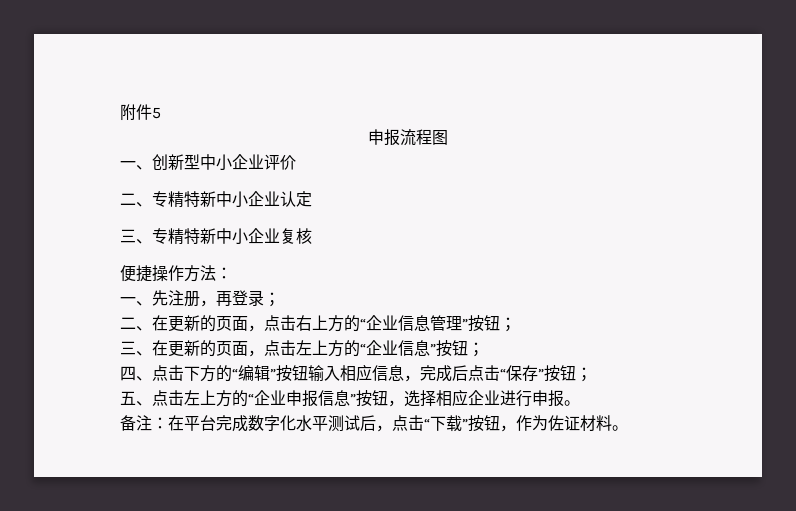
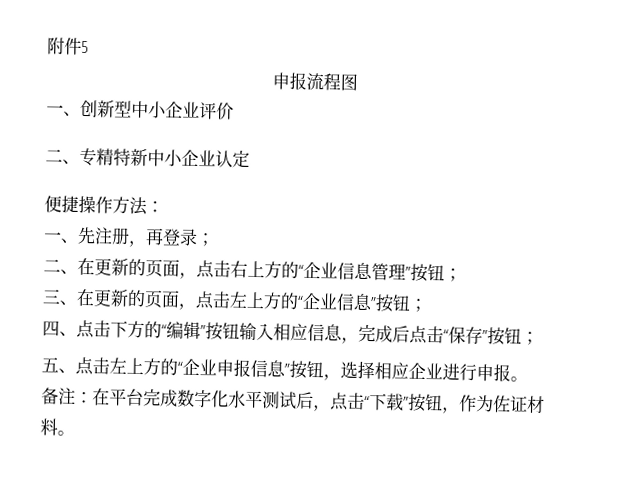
- 三、专精特新中小企业复核

